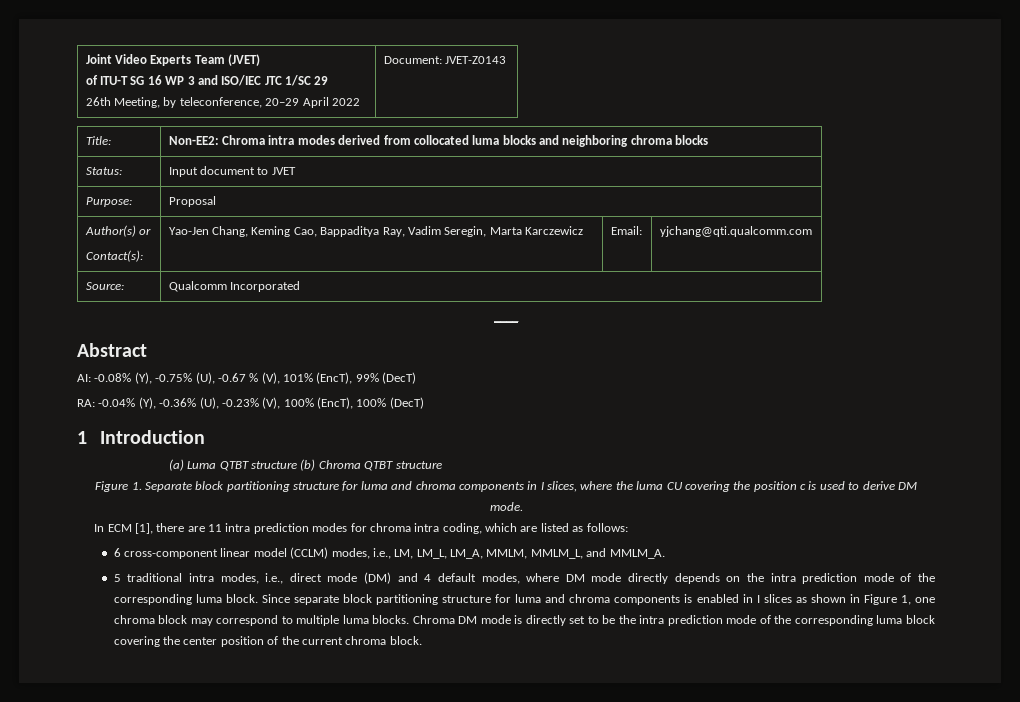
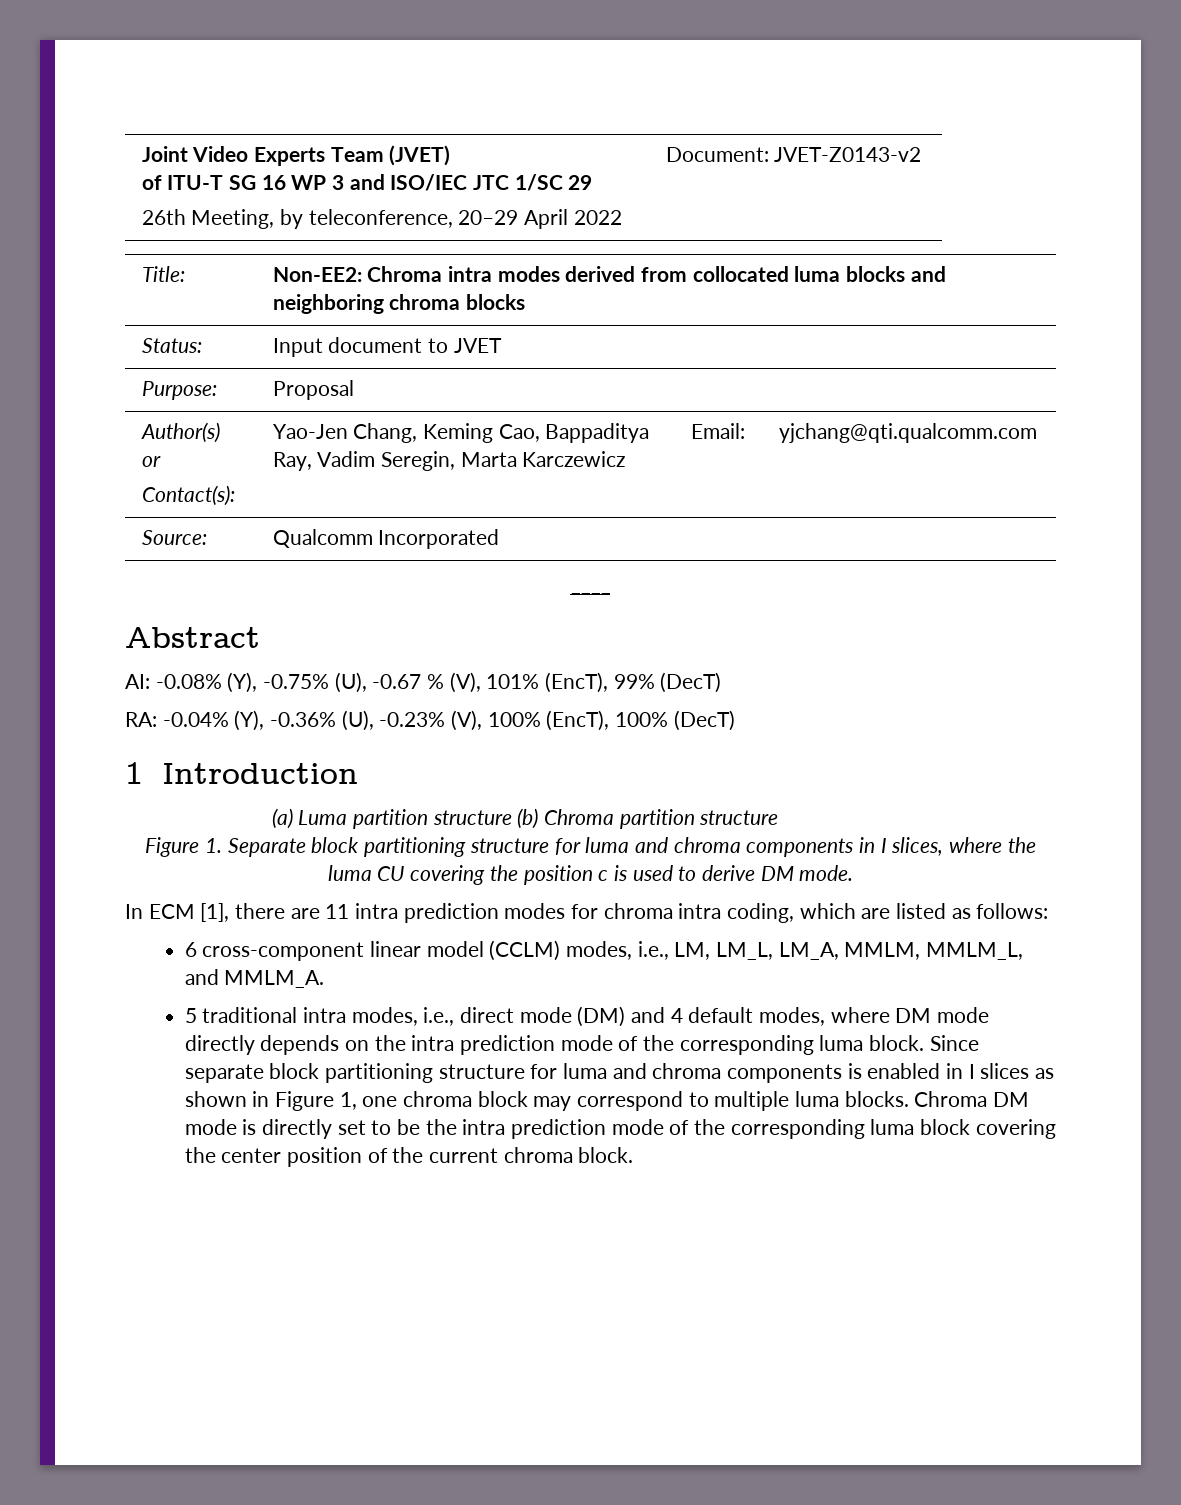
  Joint Video Experts Team (JVET)
  of ITU-T SG 16 WP 3 and ISO/IEC JTC 1/SC 29
- 26th Meeting, by teleconference, 20–29 April 2022 | Document: JVET-Z0143
+ 26th Meeting, by teleconference, 20–29 April 2022 | Document: JVET-Z0143-v2
- (a) Luma QTBT structure (b) Chroma QTBT structure
+ (a) Luma partition structure (b) Chroma partition structure

